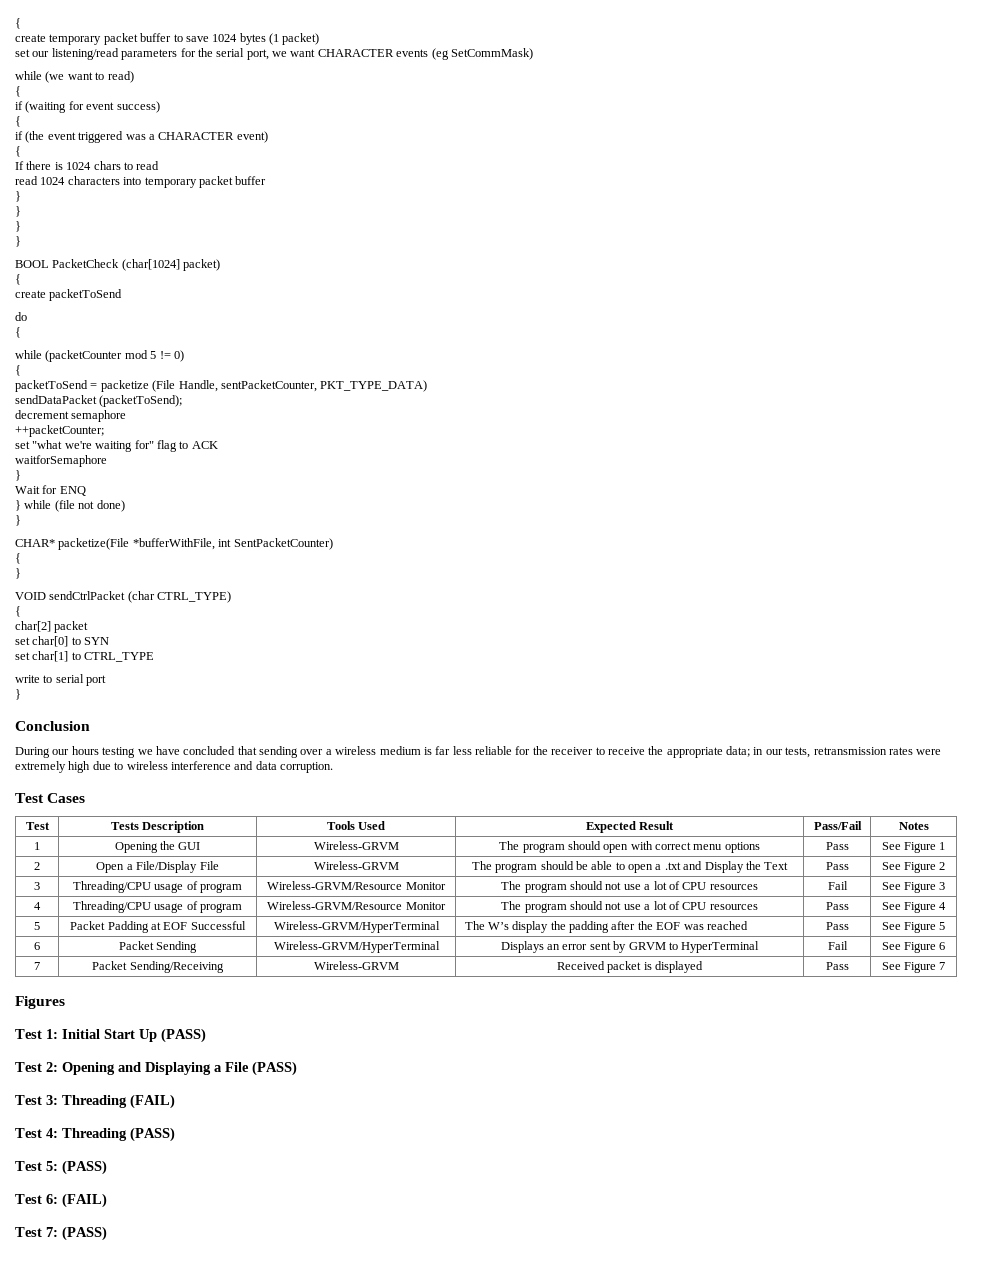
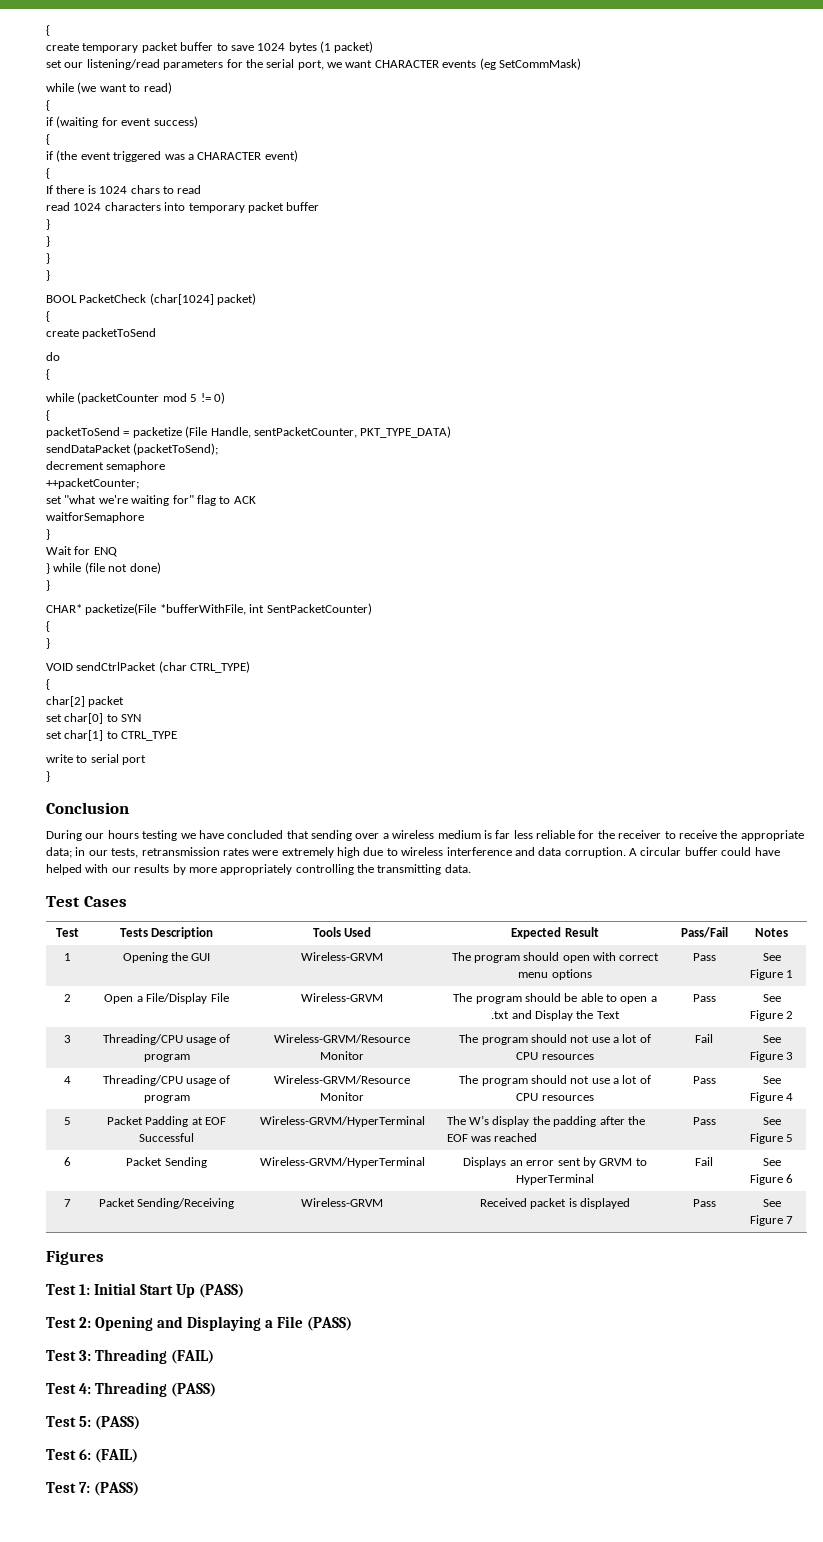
+ A circular buffer could have helped with our results by more appropriately controlling the transmitting data.

